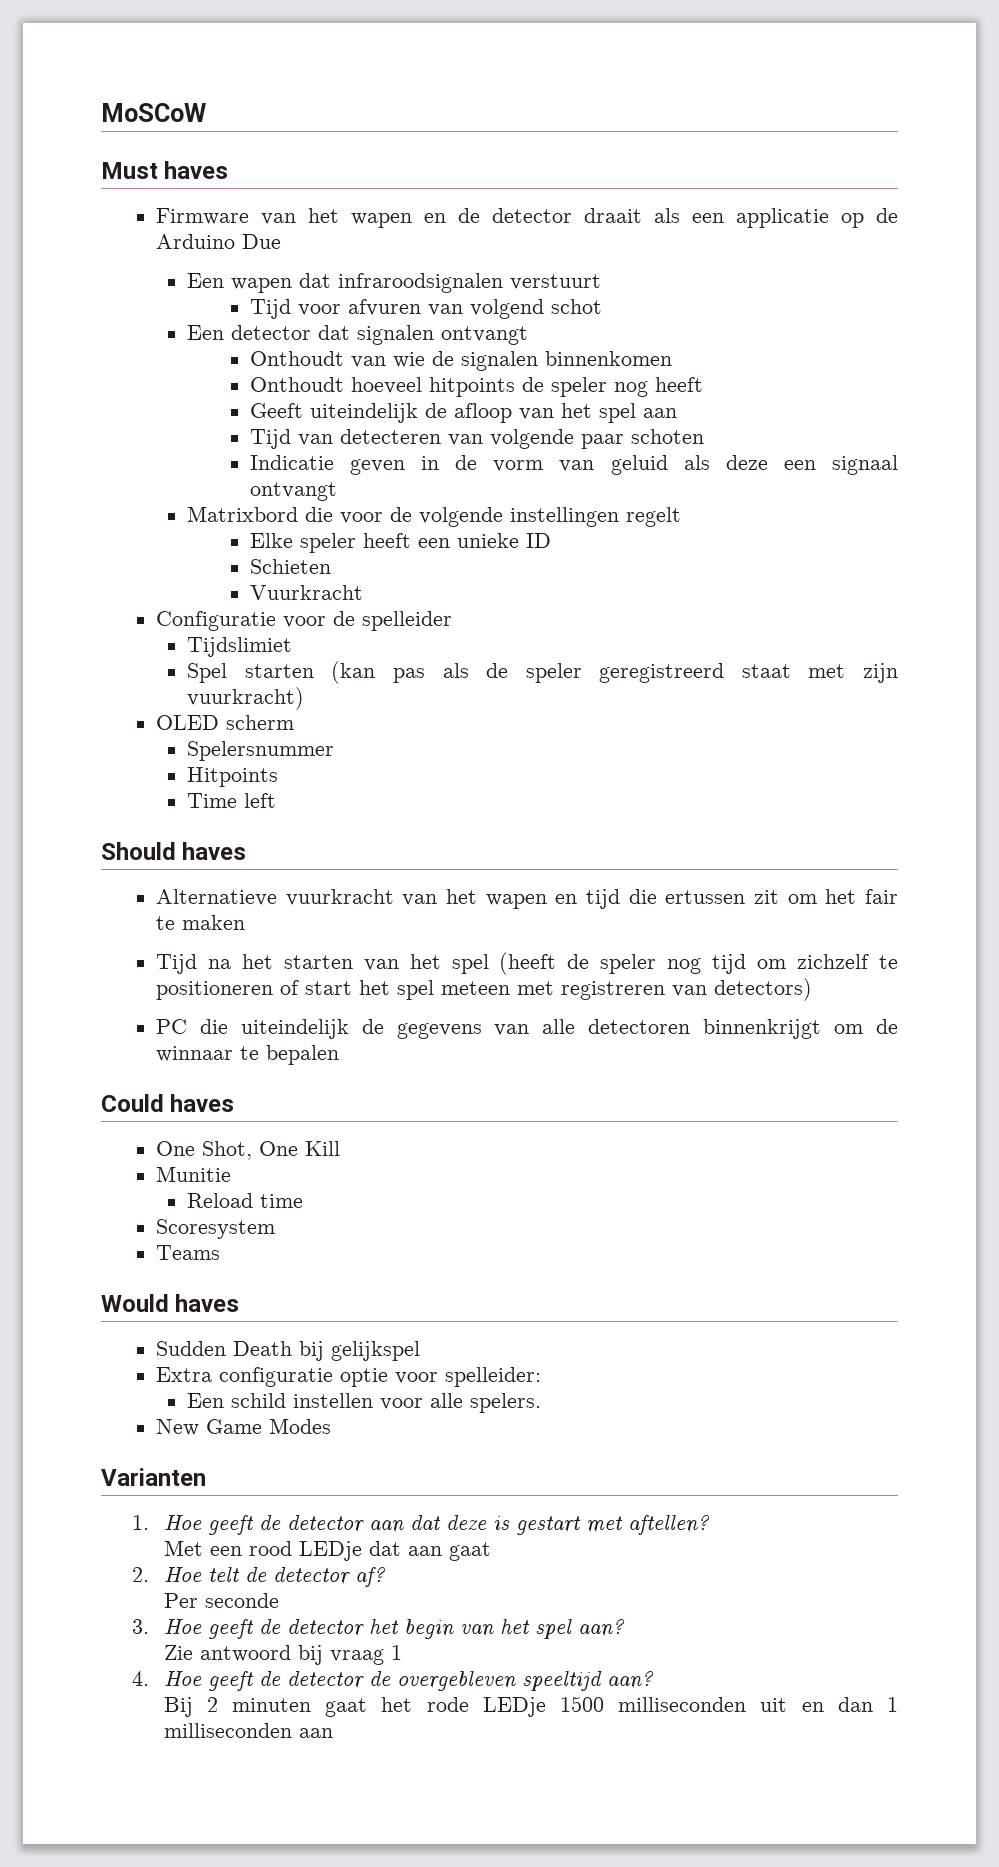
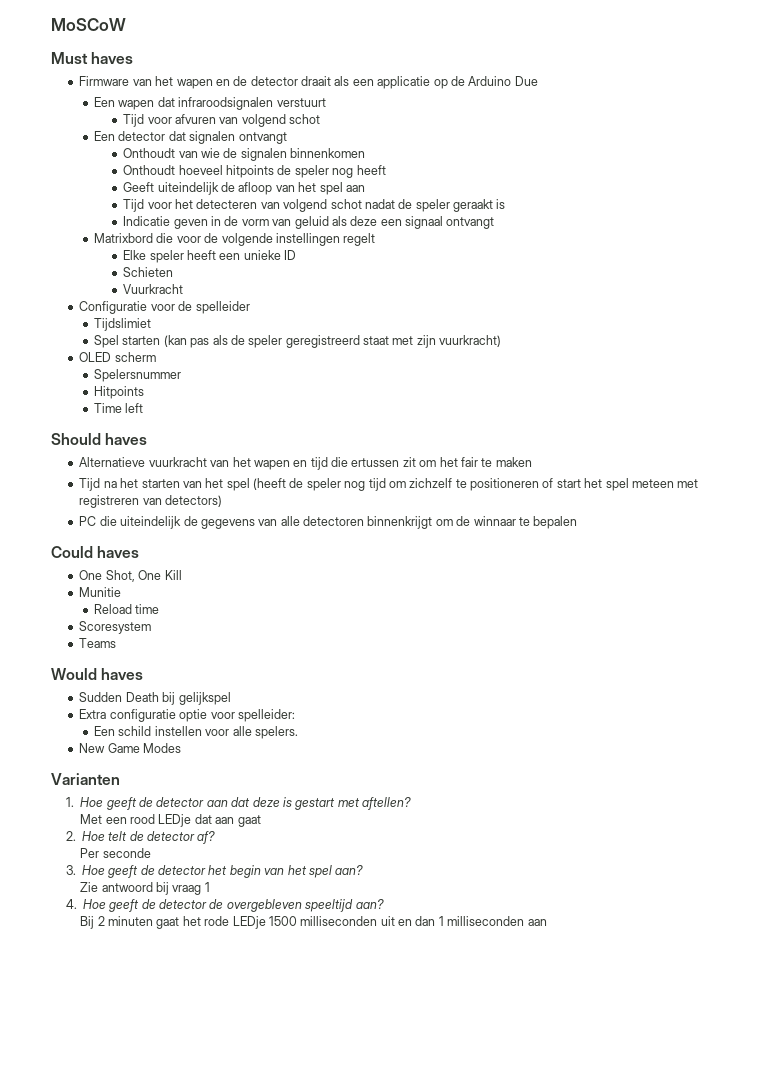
- Tijd van detecteren van volgende paar schoten
+ Tijd voor het detecteren van volgend schot nadat de speler geraakt is

